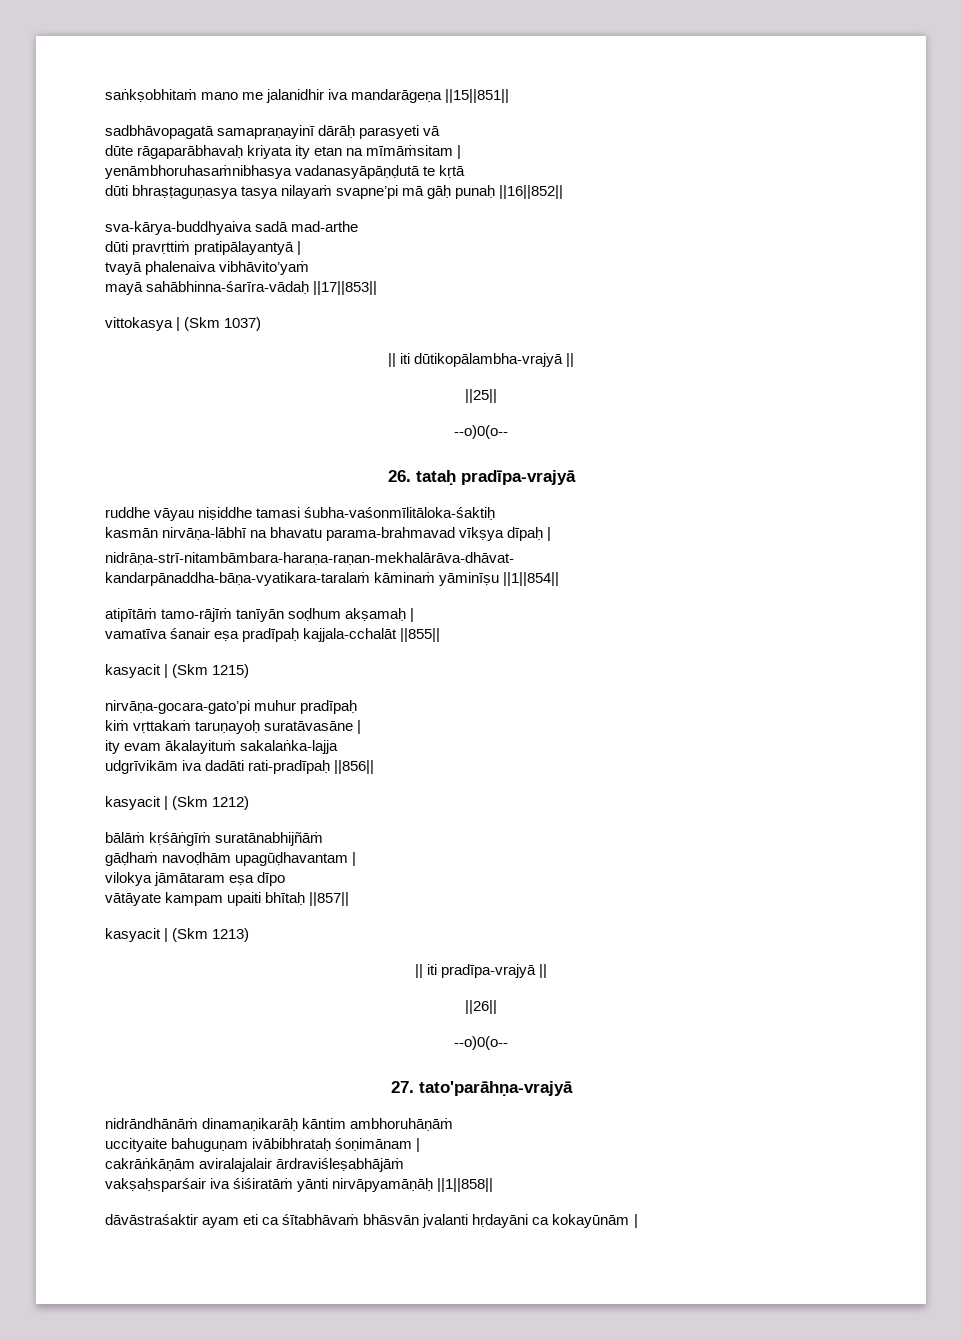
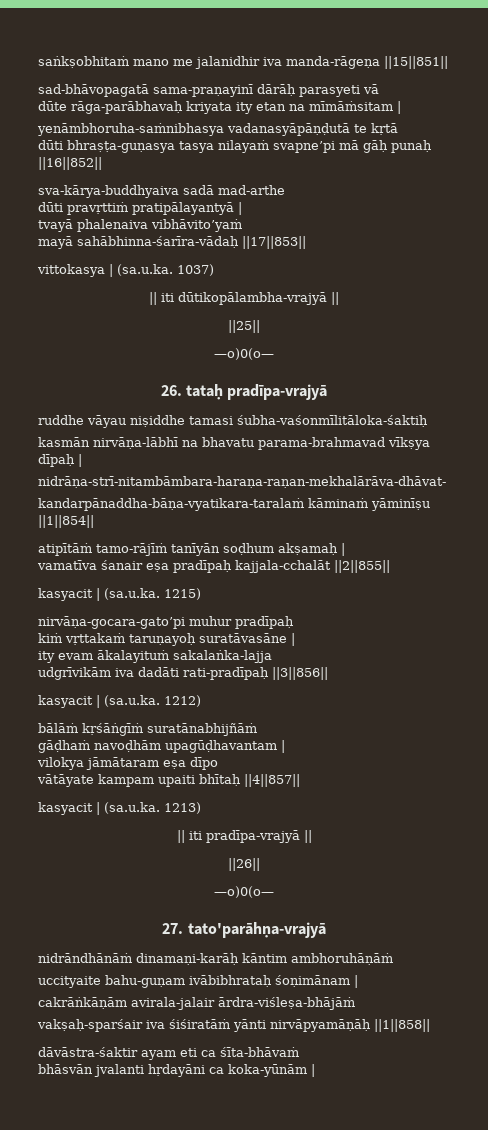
- saṅkṣobhitaṁ mano me jalanidhir iva mandarāgeṇa ||15||851||
+ saṅkṣobhitaṁ mano me jalanidhir iva manda-rāgeṇa ||15||851||
- sadbhāvopagatā samapraṇayinī dārāḥ parasyeti vā
+ sad-bhāvopagatā sama-praṇayinī dārāḥ parasyeti vā
- dūte rāgaparābhavaḥ kriyata ity etan na mīmāṁsitam |
+ dūte rāga-parābhavaḥ kriyata ity etan na mīmāṁsitam |
- yenāmbhoruhasaṁnibhasya vadanasyāpāṇḍutā te kṛtā
+ yenāmbhoruha-saṁnibhasya vadanasyāpāṇḍutā te kṛtā
- dūti bhraṣṭaguṇasya tasya nilayaṁ svapne’pi mā gāḥ punaḥ ||16||852||
+ dūti bhraṣṭa-guṇasya tasya nilayaṁ svapne’pi mā gāḥ punaḥ ||16||852||
- vittokasya | (Skm 1037)
+ vittokasya | (sa.u.ka. 1037)
  ||25||
- --o)0(o--
+ —o)0(o—
- vamatīva śanair eṣa pradīpaḥ kajjala-cchalāt ||855||
- kasyacit | (Skm 1215)
+ vamatīva śanair eṣa pradīpaḥ kajjala-cchalāt ||2||855||
+ kasyacit | (sa.u.ka. 1215)
- udgrīvikām iva dadāti rati-pradīpaḥ ||856||
- kasyacit | (Skm 1212)
+ udgrīvikām iva dadāti rati-pradīpaḥ ||3||856||
+ kasyacit | (sa.u.ka. 1212)
- vātāyate kampam upaiti bhītaḥ ||857||
- kasyacit | (Skm 1213)
+ vātāyate kampam upaiti bhītaḥ ||4||857||
+ kasyacit | (sa.u.ka. 1213)
  ||26||
- --o)0(o--
+ —o)0(o—
- nidrāndhānāṁ dinamaṇikarāḥ kāntim ambhoruhāṇāṁ
+ nidrāndhānāṁ dinamaṇi-karāḥ kāntim ambhoruhāṇāṁ
- uccityaite bahuguṇam ivābibhrataḥ śoṇimānam |
+ uccityaite bahu-guṇam ivābibhrataḥ śoṇimānam |
- cakrāṅkāṇām aviralajalair ārdraviśleṣabhājāṁ
- vakṣaḥsparśair iva śiśiratāṁ yānti nirvāpyamāṇāḥ ||1||858||
+ cakrāṅkāṇām avirala-jalair ārdra-viśleṣa-bhājāṁ
+ vakṣaḥ-sparśair iva śiśiratāṁ yānti nirvāpyamāṇāḥ ||1||858||
- dāvāstraśaktir ayam eti ca śītabhāvaṁ bhāsvān jvalanti hṛdayāni ca kokayūnām |
+ dāvāstra-śaktir ayam eti ca śīta-bhāvaṁ
+ bhāsvān jvalanti hṛdayāni ca koka-yūnām |

